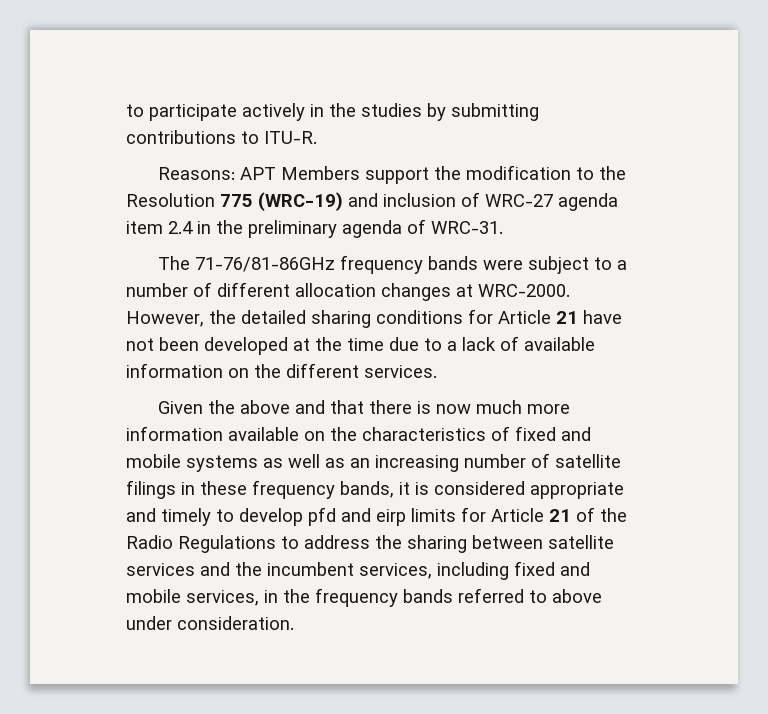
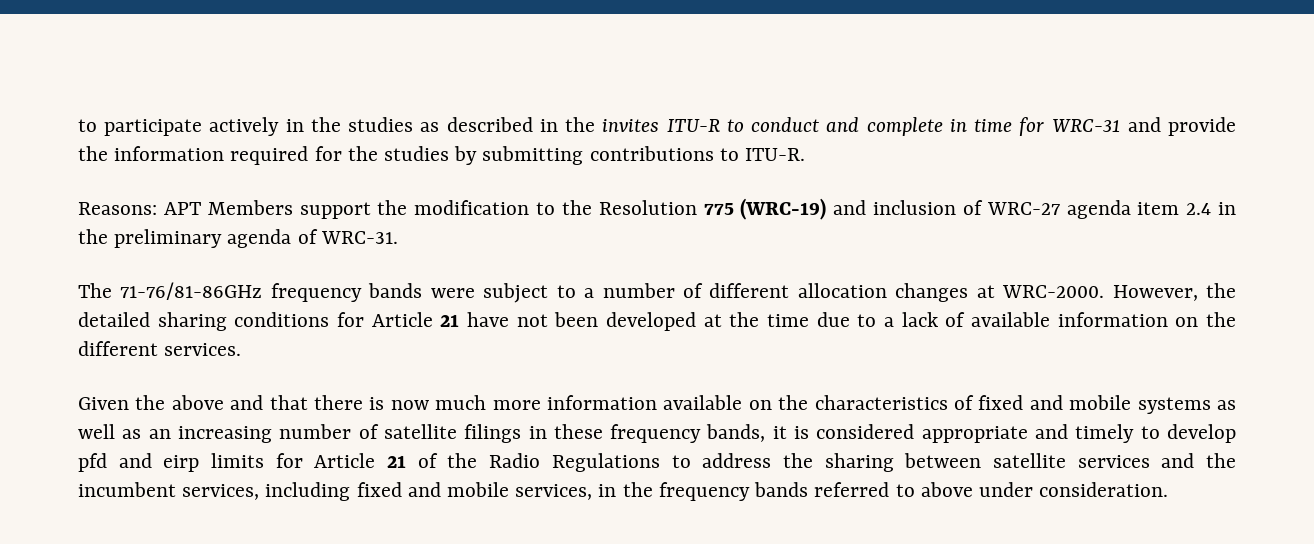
- to participate actively in the studies by submitting contributions to ITU-R.
+ to participate actively in the studies as described in the invites ITU-R to conduct and complete in time for WRC-31 and provide the information required for the studies by submitting contributions to ITU-R.

